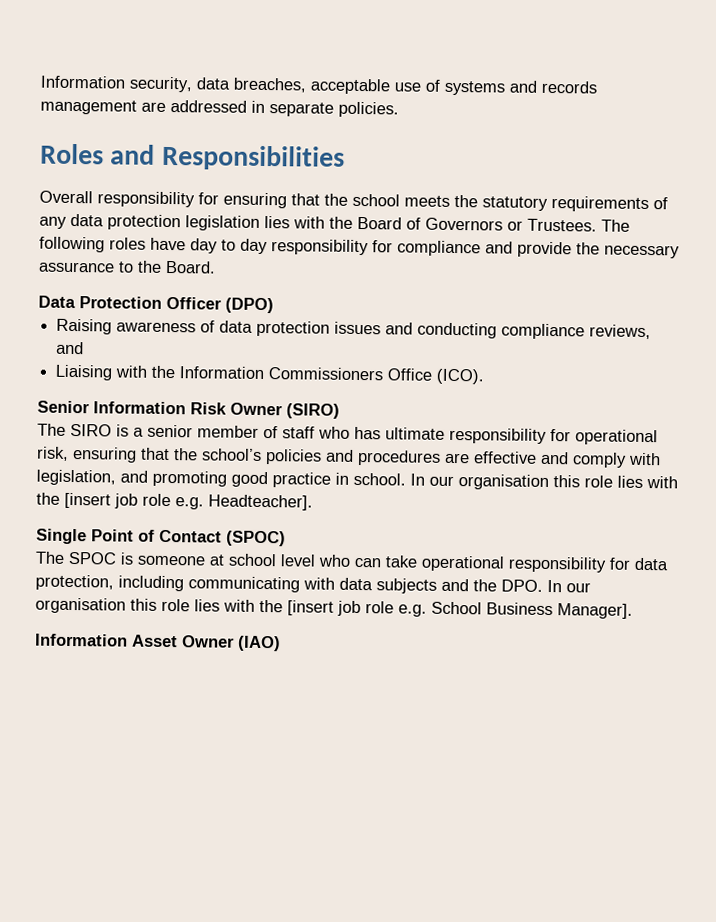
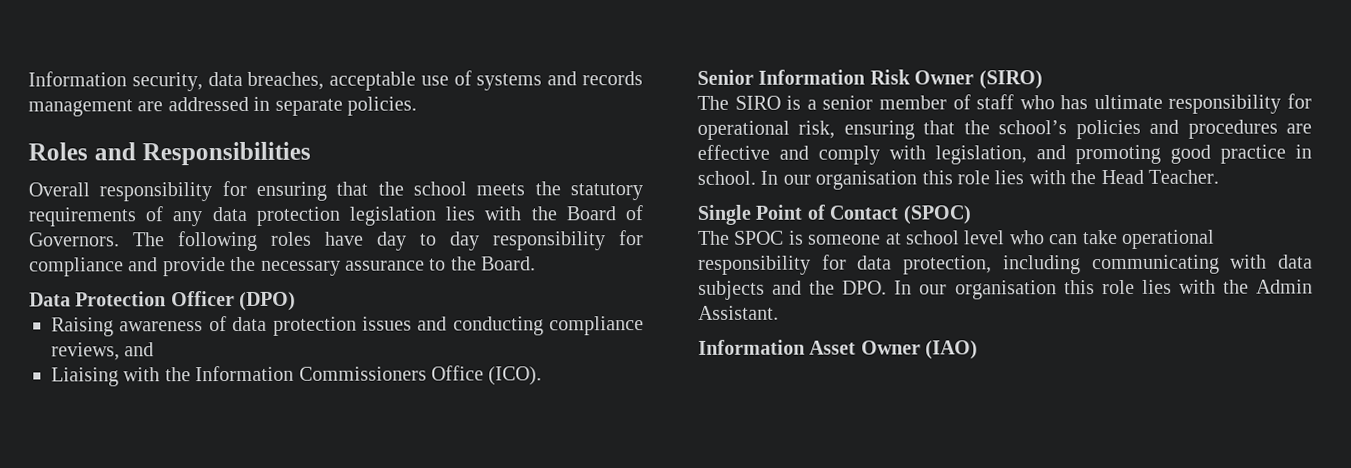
- Overall responsibility for ensuring that the school meets the statutory requirements of any data protection legislation lies with the Board of Governors or Trustees.
+ Overall responsibility for ensuring that the school meets the statutory requirements of any data protection legislation lies with the Board of Governors.
- In our organisation this role lies with the [insert job role e.g. Headteacher].
+ In our organisation this role lies with the Head Teacher.
- The SPOC is someone at school level who can take operational responsibility for data protection, including communicating with data subjects and the DPO. In our organisation this role lies with the [insert job role e.g. School Business Manager].
+ The SPOC is someone at school level who can take operational responsibility for data protection, including communicating with data subjects and the DPO. In our organisation this role lies with the Admin Assistant.

